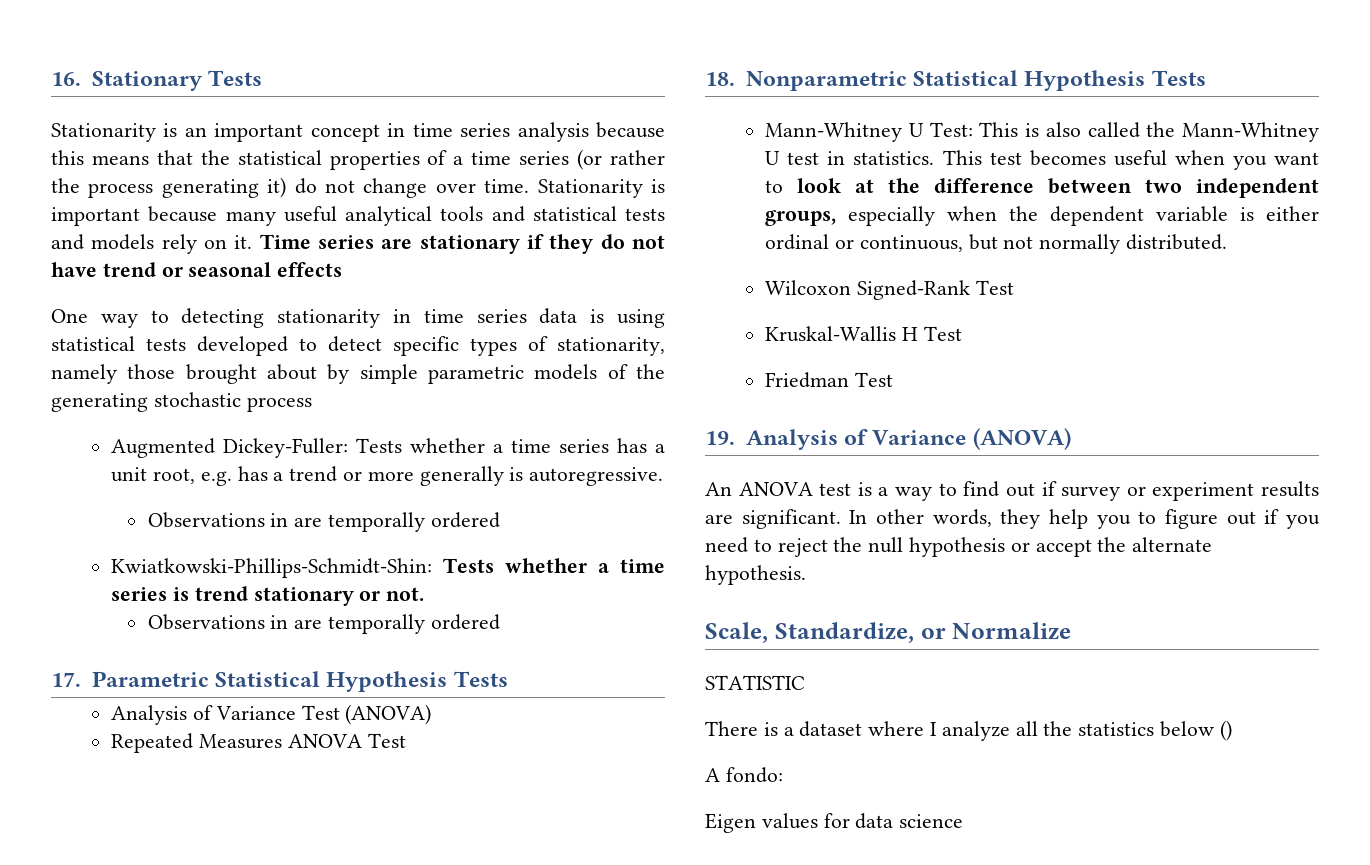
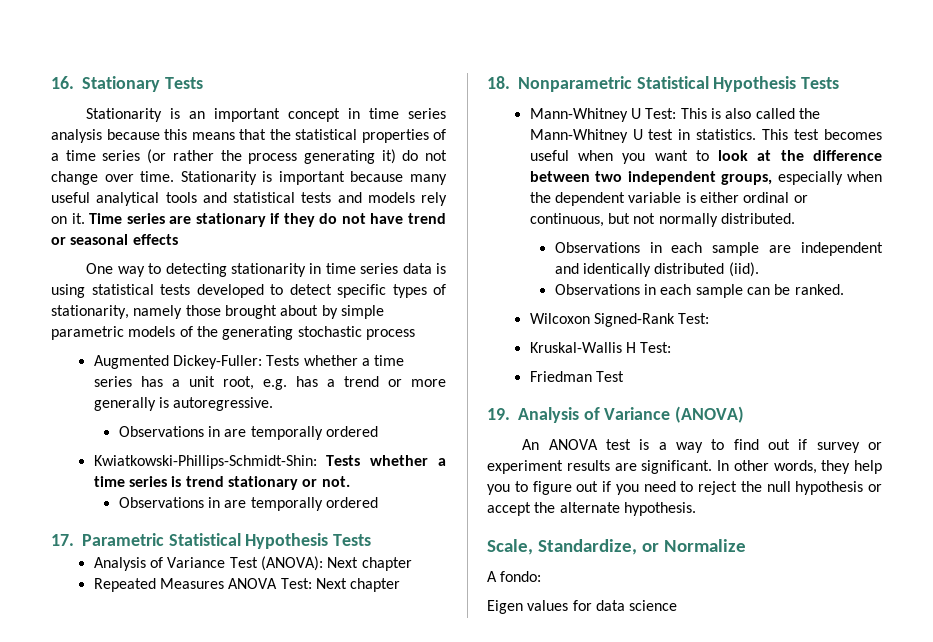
- Analysis of Variance Test (ANOVA)
+ Analysis of Variance Test (ANOVA): Next chapter
- Repeated Measures ANOVA Test
+ Repeated Measures ANOVA Test: Next chapter
+ Observations in each sample are independent and identically distributed (iid).
+ Observations in each sample can be ranked.
- Wilcoxon Signed-Rank Test
+ Wilcoxon Signed-Rank Test:
- Kruskal-Wallis H Test
+ Kruskal-Wallis H Test:
- STATISTIC
- There is a dataset where I analyze all the statistics below ()

